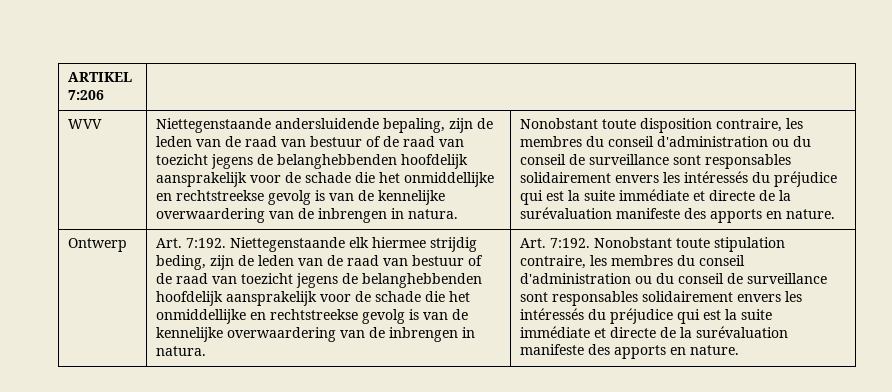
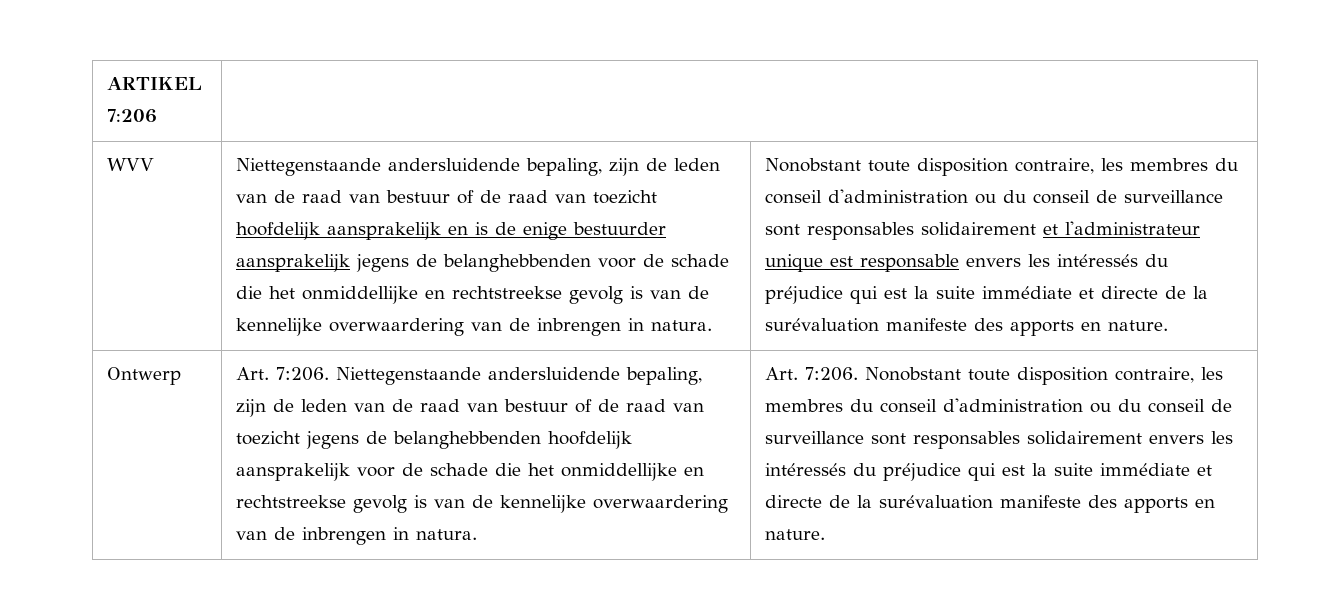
- Niettegenstaande andersluidende bepaling, zijn de leden van de raad van bestuur of de raad van toezicht jegens de belanghebbenden hoofdelijk aansprakelijk voor de schade die het onmiddellijke en rechtstreekse gevolg is van de kennelijke overwaardering van de inbrengen in natura. | Nonobstant toute disposition contraire, les membres du conseil d'administration ou du conseil de surveillance sont responsables solidairement envers les intéressés du préjudice qui est la suite immédiate et directe de la surévaluation manifeste des apports en nature.
+ Niettegenstaande andersluidende bepaling, zijn de leden van de raad van bestuur of de raad van toezicht hoofdelijk aansprakelijk en is de enige bestuurder aansprakelijk jegens de belanghebbenden voor de schade die het onmiddellijke en rechtstreekse gevolg is van de kennelijke overwaardering van de inbrengen in natura. | Nonobstant toute disposition contraire, les membres du conseil d'administration ou du conseil de surveillance sont responsables solidairement et l'administrateur unique est responsable envers les intéressés du préjudice qui est la suite immédiate et directe de la surévaluation manifeste des apports en nature.
+ Ontwerp | Art. 7:206. Niettegenstaande andersluidende bepaling, zijn de leden van de raad van bestuur of de raad van toezicht jegens de belanghebbenden hoofdelijk aansprakelijk voor de schade die het onmiddellijke en rechtstreekse gevolg is van de kennelijke overwaardering van de inbrengen in natura. | Art. 7:206. Nonobstant toute disposition contraire, les membres du conseil d'administration ou du conseil de surveillance sont responsables solidairement envers les intéressés du préjudice qui est la suite immédiate et directe de la surévaluation manifeste des apports en nature.
- Ontwerp | Art. 7:192. Niettegenstaande elk hiermee strijdig beding, zijn de leden van de raad van bestuur of de raad van toezicht jegens de belanghebbenden hoofdelijk aansprakelijk voor de schade die het onmiddellijke en rechtstreekse gevolg is van de kennelijke overwaardering van de inbrengen in natura. | Art. 7:192. Nonobstant toute stipulation contraire, les membres du conseil d'administration ou du conseil de surveillance sont responsables solidairement envers les intéressés du préjudice qui est la suite immédiate et directe de la surévaluation manifeste des apports en nature.

